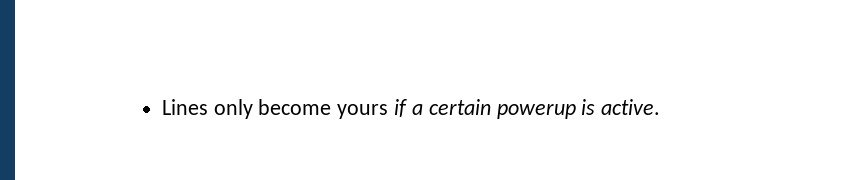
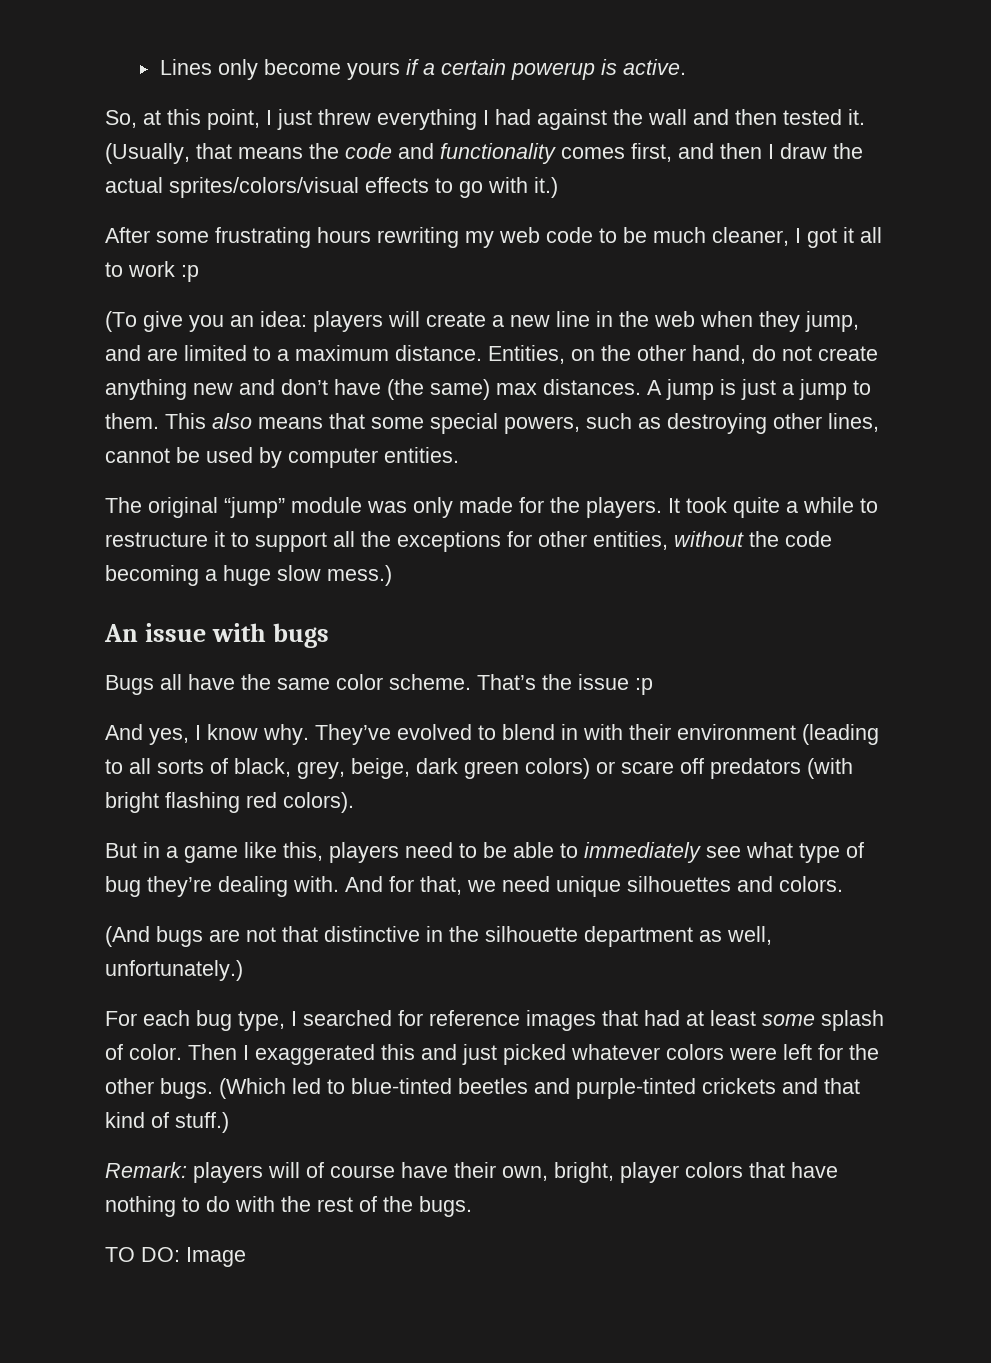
+ So, at this point, I just threw everything I had against the wall and then tested it. (Usually, that means the code and functionality comes first, and then I draw the actual sprites/colors/visual effects to go with it.)
+ After some frustrating hours rewriting my web code to be much cleaner, I got it all to work :p
+ (To give you an idea: players will create a new line in the web when they jump, and are limited to a maximum distance. Entities, on the other hand, do not create anything new and don’t have (the same) max distances. A jump is just a jump to them. This also means that some special powers, such as destroying other lines, cannot be used by computer entities.
+ The original “jump” module was only made for the players. It took quite a while to restructure it to support all the exceptions for other entities, without the code becoming a huge slow mess.)
+ An issue with bugs
+ Bugs all have the same color scheme. That’s the issue :p
+ And yes, I know why. They’ve evolved to blend in with their environment (leading to all sorts of black, grey, beige, dark green colors) or scare off predators (with bright flashing red colors).
+ But in a game like this, players need to be able to immediately see what type of bug they’re dealing with. And for that, we need unique silhouettes and colors.
+ (And bugs are not that distinctive in the silhouette department as well, unfortunately.)
+ For each bug type, I searched for reference images that had at least some splash of color. Then I exaggerated this and just picked whatever colors were left for the other bugs. (Which led to blue-tinted beetles and purple-tinted crickets and that kind of stuff.)
+ Remark: players will of course have their own, bright, player colors that have nothing to do with the rest of the bugs.
+ TO DO: Image

